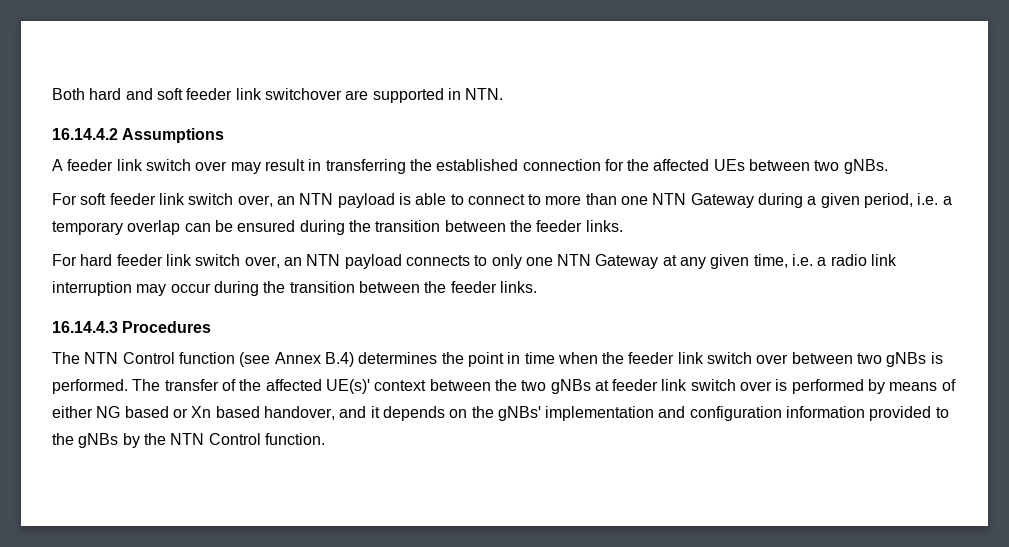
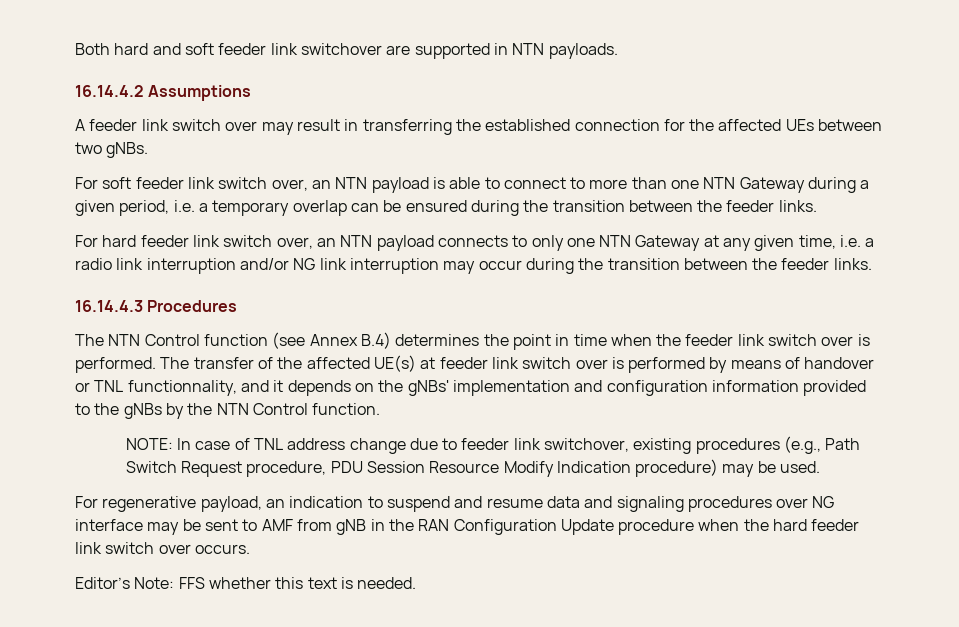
- Both hard and soft feeder link switchover are supported in NTN.
+ Both hard and soft feeder link switchover are supported in NTN payloads.
- For hard feeder link switch over, an NTN payload connects to only one NTN Gateway at any given time, i.e. a radio link interruption may occur during the transition between the feeder links.
+ For hard feeder link switch over, an NTN payload connects to only one NTN Gateway at any given time, i.e. a radio link interruption and/or NG link interruption may occur during the transition between the feeder links.
- The NTN Control function (see Annex B.4) determines the point in time when the feeder link switch over between two gNBs is performed.
+ The NTN Control function (see Annex B.4) determines the point in time when the feeder link switch over is performed.
- The transfer of the affected UE(s)' context between the two gNBs at feeder link switch over is performed by means of either NG based or Xn based handover, and it depends on the gNBs' implementation and configuration information provided to the gNBs by the NTN Control function.
+ The transfer of the affected UE(s) at feeder link switch over is performed by means of handover or TNL functionnality, and it depends on the gNBs' implementation and configuration information provided to the gNBs by the NTN Control function.
+ NOTE: In case of TNL address change due to feeder link switchover, existing procedures (e.g., Path Switch Request procedure, PDU Session Resource Modify Indication procedure) may be used.
+ For regenerative payload, an indication to suspend and resume data and signaling procedures over NG interface may be sent to AMF from gNB in the RAN Configuration Update procedure when the hard feeder link switch over occurs.
+ Editor’s Note: FFS whether this text is needed.

